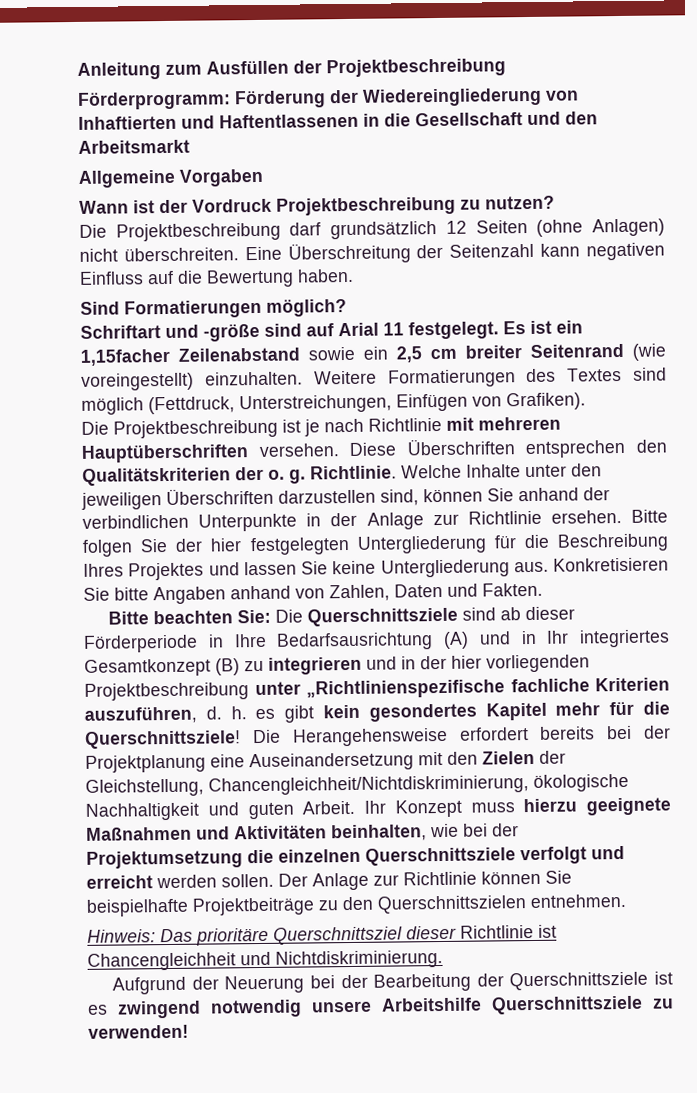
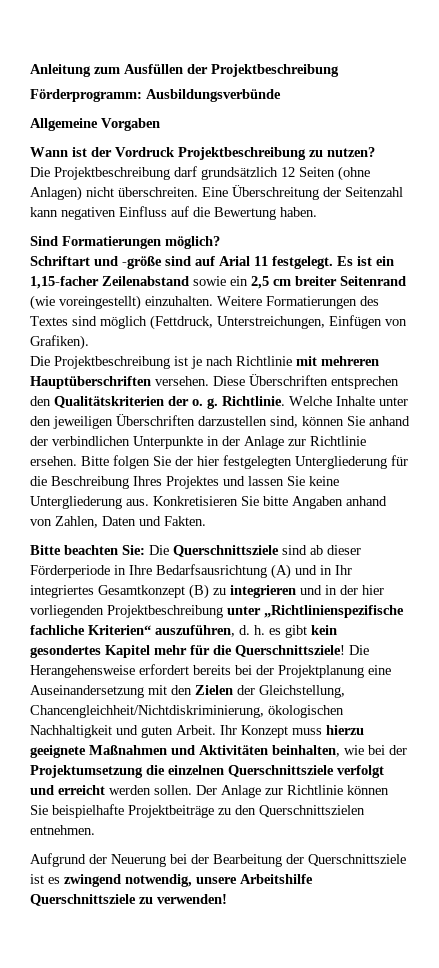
- Förderprogramm: Förderung der Wiedereingliederung von Inhaftierten und Haftentlassenen in die Gesellschaft und den Arbeitsmarkt
+ Förderprogramm: Ausbildungsverbünde
- Es ist ein 1,15facher Zeilenabstand sowie ein 2,5 cm breiter Seitenrand (wie voreingestellt) einzuhalten.
+ Es ist ein 1,15-facher Zeilenabstand sowie ein 2,5 cm breiter Seitenrand (wie voreingestellt) einzuhalten.
- Bitte beachten Sie: Die Querschnittsziele sind ab dieser Förderperiode in Ihre Bedarfsausrichtung (A) und in Ihr integriertes Gesamtkonzept (B) zu integrieren und in der hier vorliegenden Projektbeschreibung unter „Richtlinienspezifische fachliche Kriterien auszuführen, d. h. es gibt kein gesondertes Kapitel mehr für die Querschnittsziele!
+ Bitte beachten Sie: Die Querschnittsziele sind ab dieser Förderperiode in Ihre Bedarfsausrichtung (A) und in Ihr integriertes Gesamtkonzept (B) zu integrieren und in der hier vorliegenden Projektbeschreibung unter „Richtlinienspezifische fachliche Kriterien“ auszuführen, d. h. es gibt kein gesondertes Kapitel mehr für die Querschnittsziele!
- Die Herangehensweise erfordert bereits bei der Projektplanung eine Auseinandersetzung mit den Zielen der Gleichstellung, Chancengleichheit/Nichtdiskriminierung, ökologische Nachhaltigkeit und guten Arbeit.
+ Die Herangehensweise erfordert bereits bei der Projektplanung eine Auseinandersetzung mit den Zielen der Gleichstellung, Chancengleichheit/Nichtdiskriminierung, ökologischen Nachhaltigkeit und guten Arbeit.
- Hinweis: Das prioritäre Querschnittsziel dieser Richtlinie ist Chancengleichheit und Nichtdiskriminierung.
- Aufgrund der Neuerung bei der Bearbeitung der Querschnittsziele ist es zwingend notwendig unsere Arbeitshilfe Querschnittsziele zu verwenden!
+ Aufgrund der Neuerung bei der Bearbeitung der Querschnittsziele ist es zwingend notwendig, unsere Arbeitshilfe Querschnittsziele zu verwenden!

